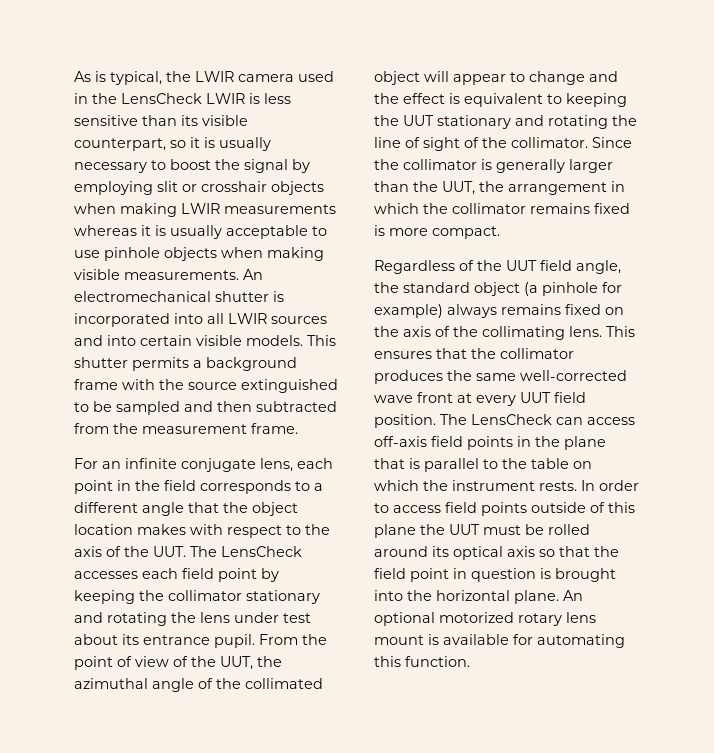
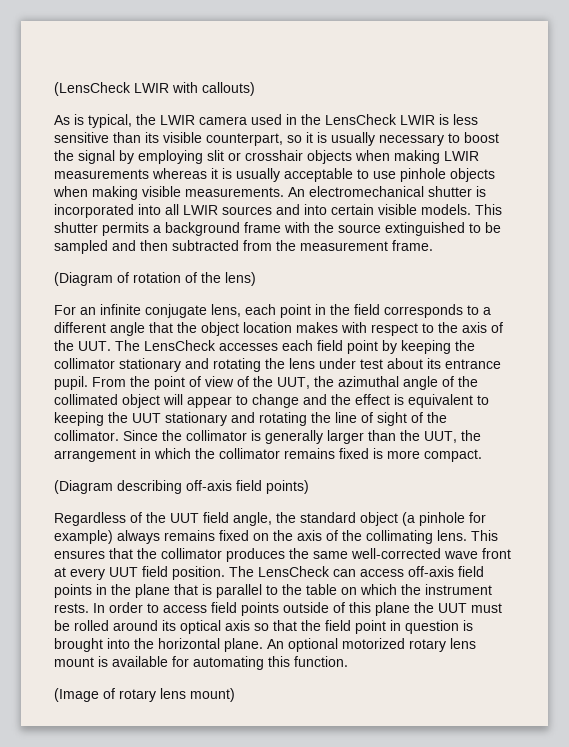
+ (LensCheck LWIR with callouts)
+ (Diagram of rotation of the lens)
+ (Diagram describing off-axis field points)
+ (Image of rotary lens mount)

